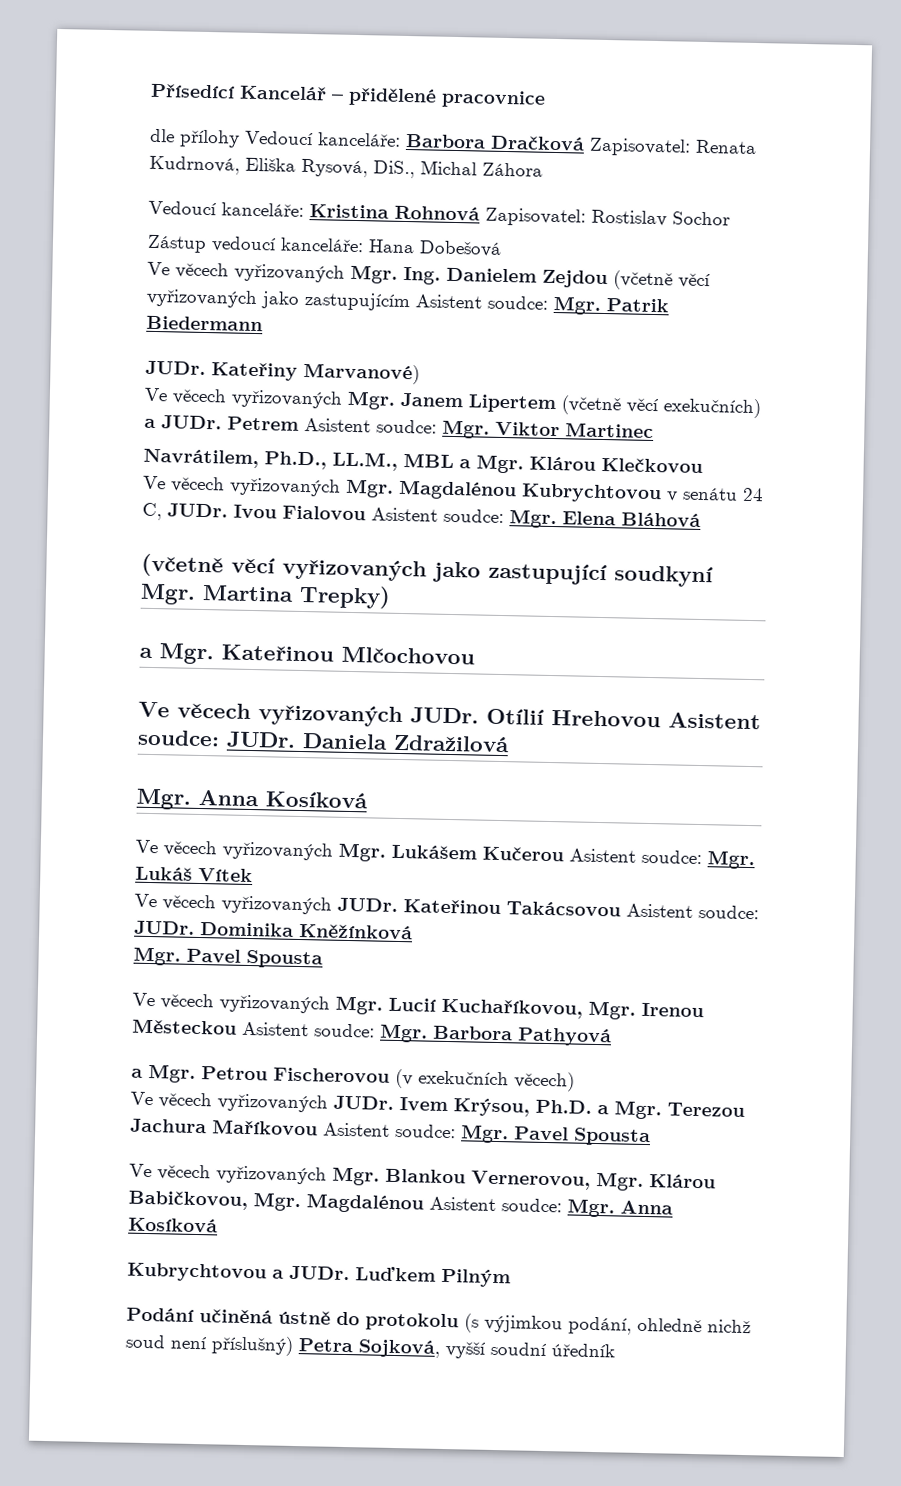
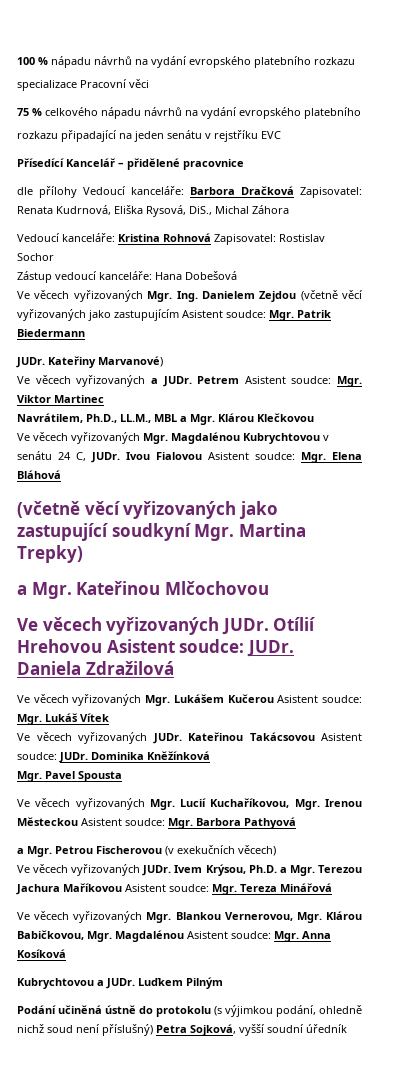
+ 100 % nápadu návrhů na vydání evropského platebního rozkazu
+ specializace Pracovní věci
+ 75 % celkového nápadu návrhů na vydání evropského platebního
+ rozkazu připadající na jeden senátu v rejstříku EVC
- Ve věcech vyřizovaných Mgr. Janem Lipertem (včetně věcí exekučních) a JUDr.
+ Ve věcech vyřizovaných a JUDr.
  Daniela Zdražilová
- Mgr. Anna Kosíková
- Ivem Krýsou, Ph.D. a Mgr. Terezou Jachura Maříkovou Asistent soudce: Mgr. Pavel Spousta
+ Ivem Krýsou, Ph.D. a Mgr. Terezou Jachura Maříkovou Asistent soudce: Mgr. Tereza Minářová

